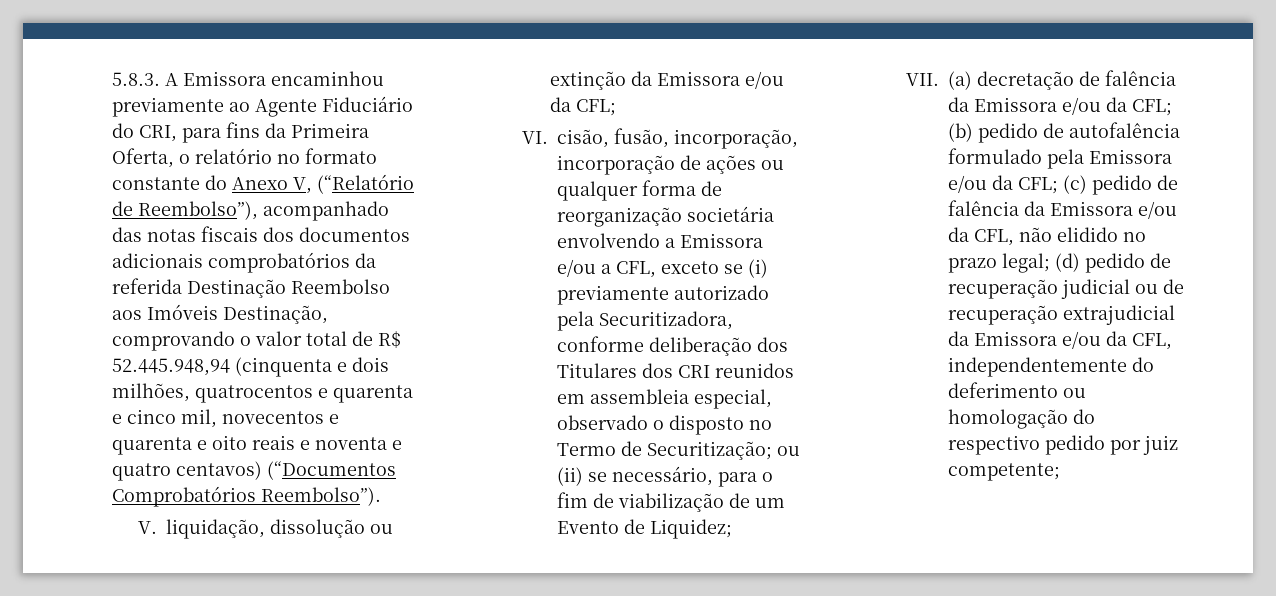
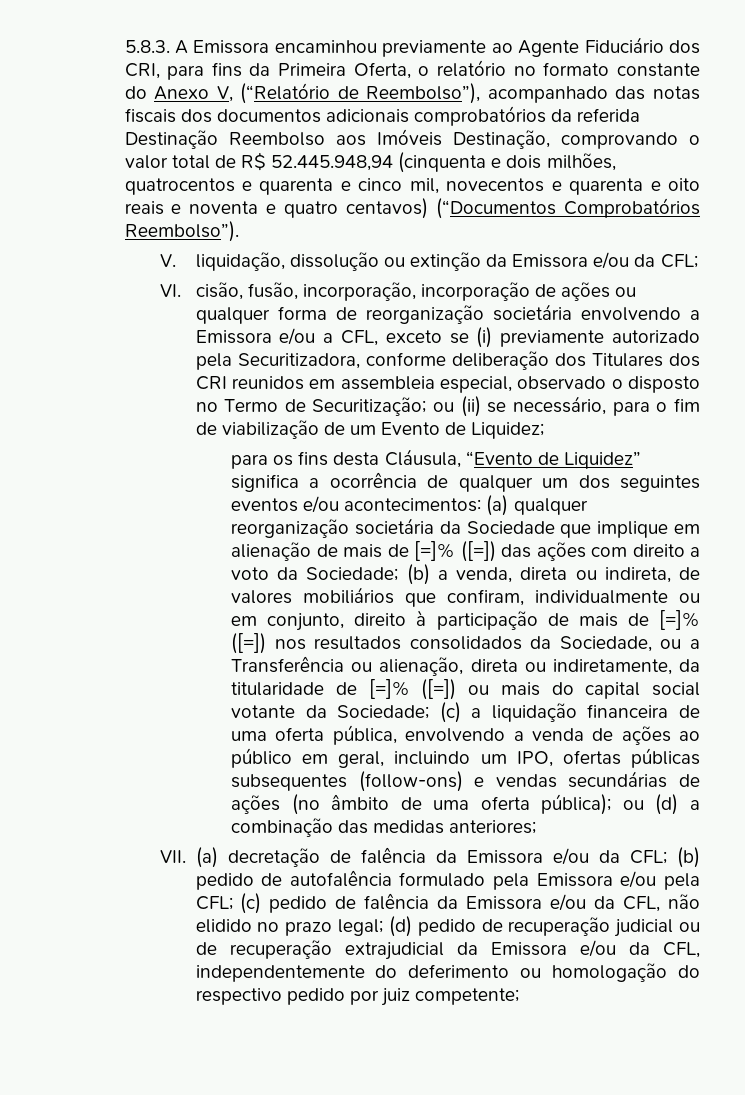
- 5.8.3. A Emissora encaminhou previamente ao Agente Fiduciário do CRI, para fins da Primeira Oferta, o relatório no formato constante do Anexo V, (“Relatório de Reembolso”), acompanhado das notas fiscais dos documentos adicionais comprobatórios da referida Destinação Reembolso aos Imóveis Destinação, comprovando o valor total de R$ 52.445.948,94 (cinquenta e dois milhões, quatrocentos e quarenta e cinco mil, novecentos e quarenta e oito reais e noventa e quatro centavos) (“Documentos Comprobatórios Reembolso”).
+ 5.8.3. A Emissora encaminhou previamente ao Agente Fiduciário dos CRI, para fins da Primeira Oferta, o relatório no formato constante do Anexo V, (“Relatório de Reembolso”), acompanhado das notas fiscais dos documentos adicionais comprobatórios da referida Destinação Reembolso aos Imóveis Destinação, comprovando o valor total de R$ 52.445.948,94 (cinquenta e dois milhões, quatrocentos e quarenta e cinco mil, novecentos e quarenta e oito reais e noventa e quatro centavos) (“Documentos Comprobatórios Reembolso”).
+ para os fins desta Cláusula, “Evento de Liquidez” significa a ocorrência de qualquer um dos seguintes eventos e/ou acontecimentos: (a) qualquer reorganização societária da Sociedade que implique em alienação de mais de [=]% ([=]) das ações com direito a voto da Sociedade; (b) a venda, direta ou indireta, de valores mobiliários que confiram, individualmente ou em conjunto, direito à participação de mais de [=]% ([=]) nos resultados consolidados da Sociedade, ou a Transferência ou alienação, direta ou indiretamente, da titularidade de [=]% ([=]) ou mais do capital social votante da Sociedade; (c) a liquidação financeira de uma oferta pública, envolvendo a venda de ações ao público em geral, incluindo um IPO, ofertas públicas subsequentes (follow-ons) e vendas secundárias de ações (no âmbito de uma oferta pública); ou (d) a combinação das medidas anteriores;
- VII. (a) decretação de falência da Emissora e/ou da CFL; (b) pedido de autofalência formulado pela Emissora e/ou da CFL; (c) pedido de falência da Emissora e/ou da CFL, não elidido no prazo legal; (d) pedido de recuperação judicial ou de recuperação extrajudicial da Emissora e/ou da CFL, independentemente do deferimento ou homologação do respectivo pedido por juiz competente;
+ VII. (a) decretação de falência da Emissora e/ou da CFL; (b) pedido de autofalência formulado pela Emissora e/ou pela CFL; (c) pedido de falência da Emissora e/ou da CFL, não elidido no prazo legal; (d) pedido de recuperação judicial ou de recuperação extrajudicial da Emissora e/ou da CFL, independentemente do deferimento ou homologação do respectivo pedido por juiz competente;

